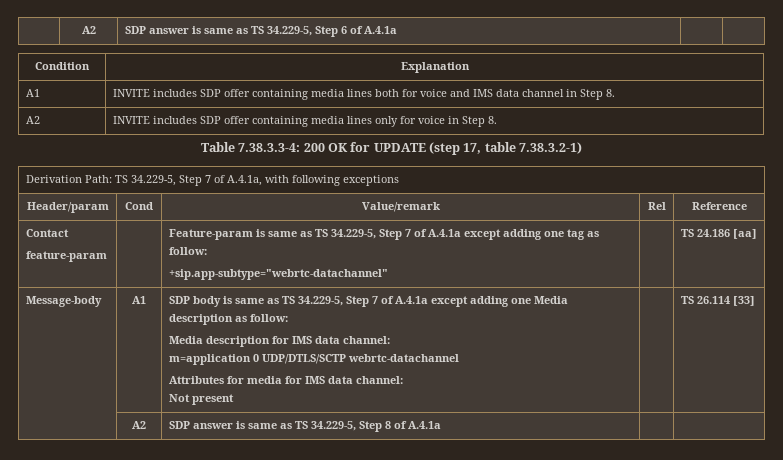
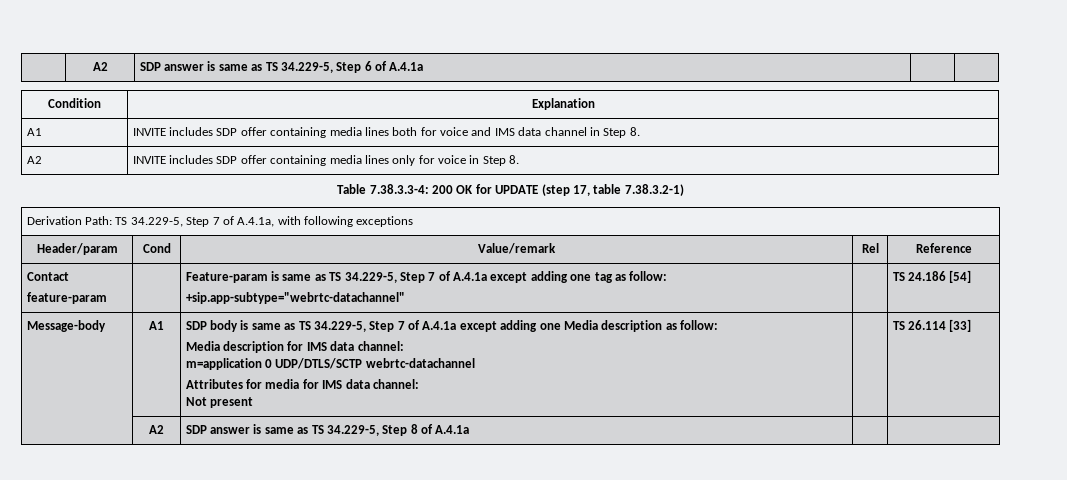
  Contact
  feature-param | | Feature-param is same as TS 34.229-5, Step 7 of A.4.1a except adding one tag as follow:
- +sip.app-subtype="webrtc-datachannel" | | TS 24.186 [aa]
+ +sip.app-subtype="webrtc-datachannel" | | TS 24.186 [54]

